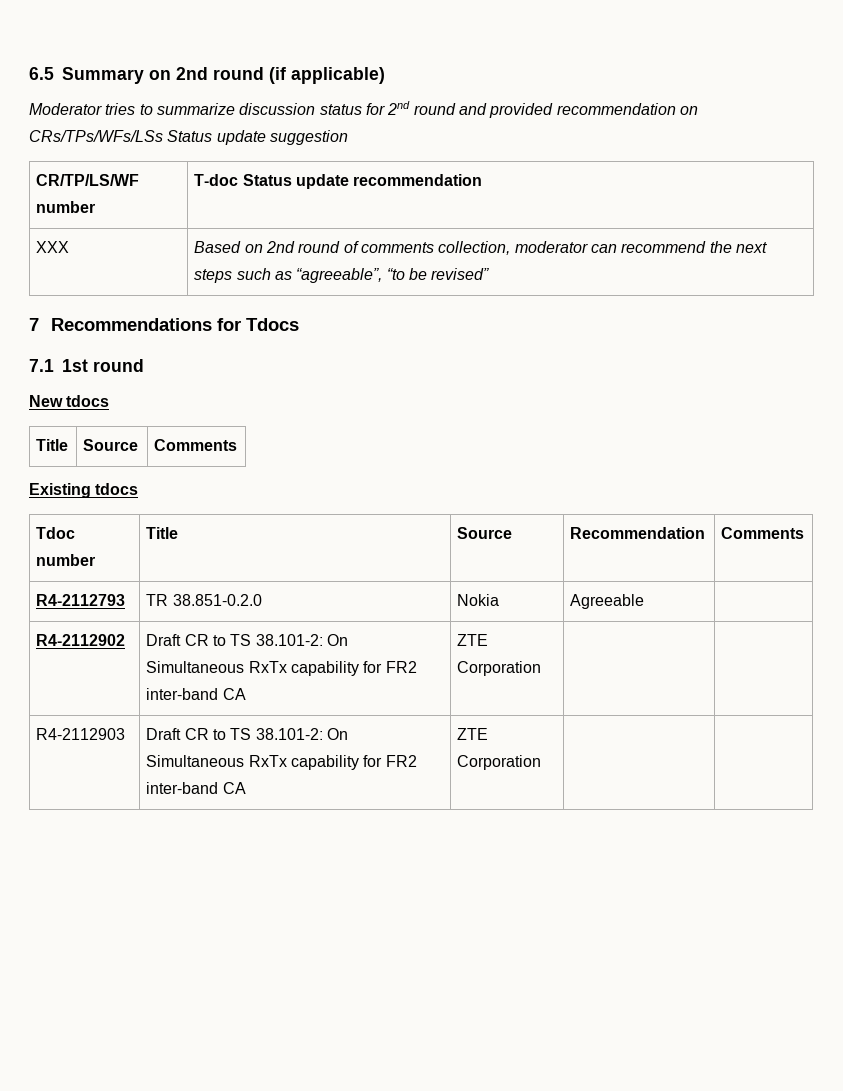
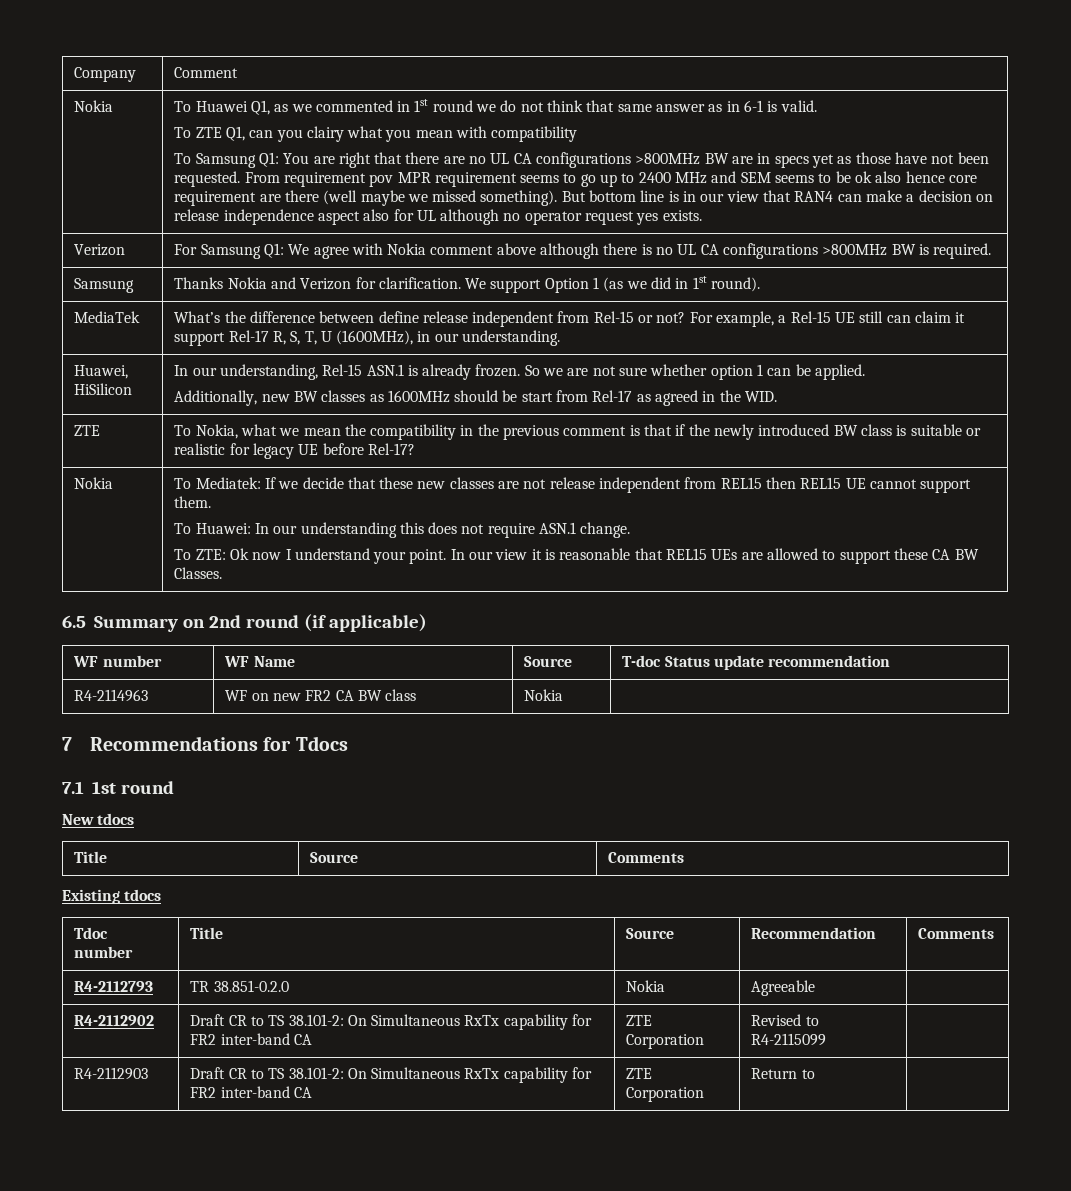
+ Company | Comment
+ Nokia | To Huawei Q1, as we commented in 1st round we do not think that same answer as in 6-1 is valid.
+ To ZTE Q1, can you clairy what you mean with compatibility
+ To Samsung Q1: You are right that there are no UL CA configurations >800MHz BW are in specs yet as those have not been requested. From requirement pov MPR requirement seems to go up to 2400 MHz and SEM seems to be ok also hence core requirement are there (well maybe we missed something). But bottom line is in our view that RAN4 can make a decision on release independence aspect also for UL although no operator request yes exists.
+ Verizon | For Samsung Q1: We agree with Nokia comment above although there is no UL CA configurations >800MHz BW is required.
+ Samsung | Thanks Nokia and Verizon for clarification. We support Option 1 (as we did in 1st round).
+ MediaTek | What’s the difference between define release independent from Rel-15 or not? For example, a Rel-15 UE still can claim it support Rel-17 R, S, T, U (1600MHz), in our understanding.
+ Huawei, HiSilicon | In our understanding, Rel-15 ASN.1 is already frozen. So we are not sure whether option 1 can be applied.
+ Additionally, new BW classes as 1600MHz should be start from Rel-17 as agreed in the WID.
+ ZTE | To Nokia, what we mean the compatibility in the previous comment is that if the newly introduced BW class is suitable or realistic for legacy UE before Rel-17?
+ Nokia | To Mediatek: If we decide that these new classes are not release independent from REL15 then REL15 UE cannot support them.
+ To Huawei: In our understanding this does not require ASN.1 change.
+ To ZTE: Ok now I understand your point. In our view it is reasonable that REL15 UEs are allowed to support these CA BW Classes.
- Moderator tries to summarize discussion status for 2nd round and provided recommendation on CRs/TPs/WFs/LSs Status update suggestion
- CR/TP/LS/WF number | T-doc Status update recommendation
- XXX | Based on 2nd round of comments collection, moderator can recommend the next steps such as “agreeable”, “to be revised”
+ WF number | WF Name | Source | T-doc Status update recommendation
+ R4-2114963 | WF on new FR2 CA BW class | Nokia |
- R4-2112902 | Draft CR to TS 38.101-2: On Simultaneous RxTx capability for FR2 inter-band CA | ZTE Corporation | |
+ R4-2112902 | Draft CR to TS 38.101-2: On Simultaneous RxTx capability for FR2 inter-band CA | ZTE Corporation | Revised to R4-2115099 |
- R4-2112903 | Draft CR to TS 38.101-2: On Simultaneous RxTx capability for FR2 inter-band CA | ZTE Corporation | |
+ R4-2112903 | Draft CR to TS 38.101-2: On Simultaneous RxTx capability for FR2 inter-band CA | ZTE Corporation | Return to |

